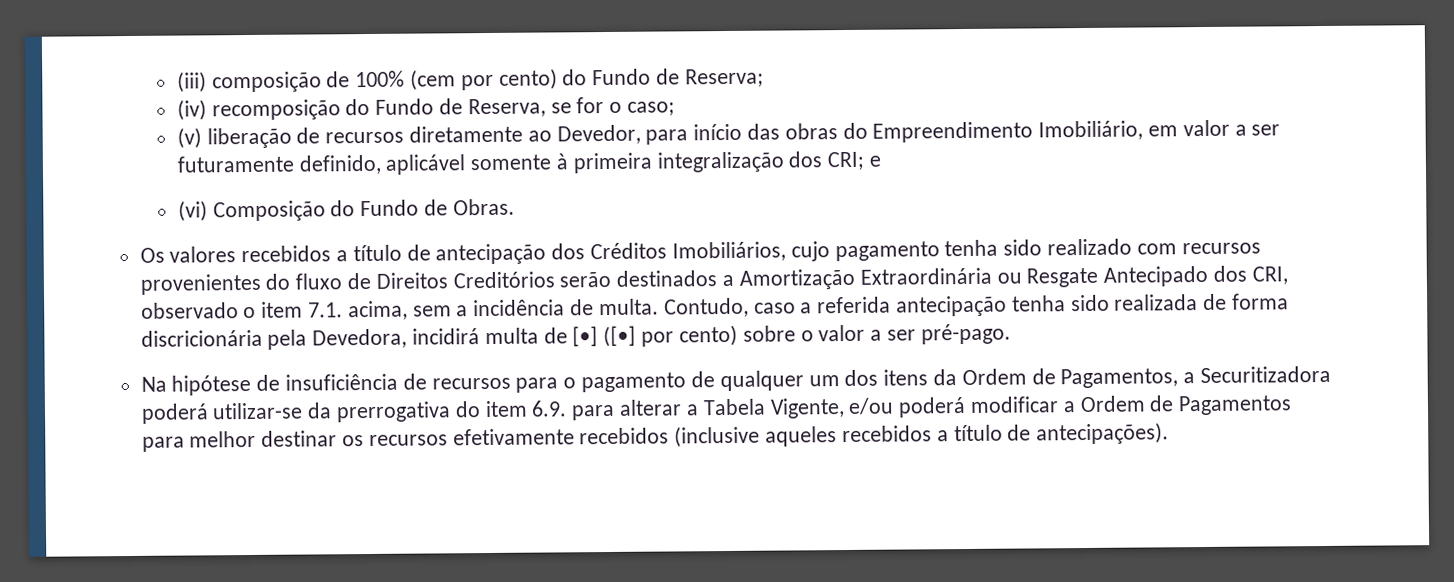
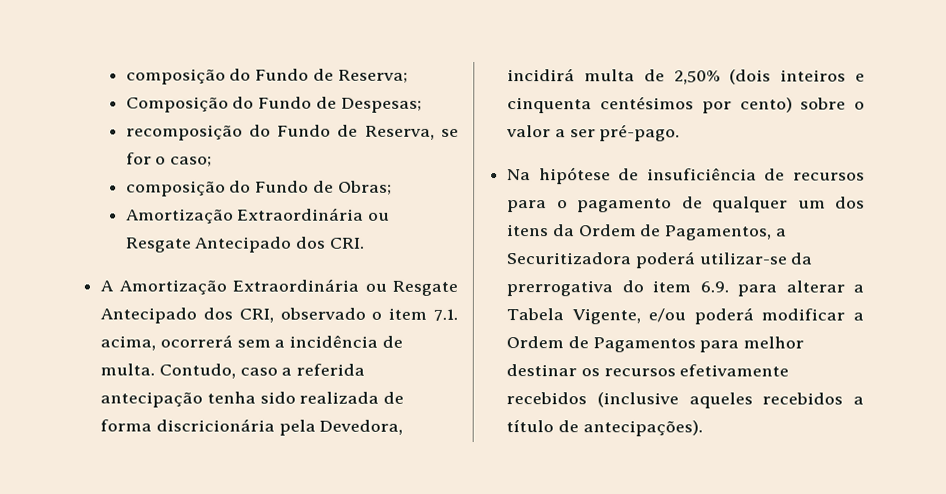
- (iii) composição de 100% (cem por cento) do Fundo de Reserva;
+ composição do Fundo de Reserva;
- (iv) recomposição do Fundo de Reserva, se for o caso;
+ Composição do Fundo de Despesas;
+ recomposição do Fundo de Reserva, se for o caso;
- (v) liberação de recursos diretamente ao Devedor, para início das obras do Empreendimento Imobiliário, em valor a ser futuramente definido, aplicável somente à primeira integralização dos CRI; e
- (vi) Composição do Fundo de Obras.
- Os valores recebidos a título de antecipação dos Créditos Imobiliários, cujo pagamento tenha sido realizado com recursos provenientes do fluxo de Direitos Creditórios serão destinados a Amortização Extraordinária ou Resgate Antecipado dos CRI, observado o item 7.1. acima, sem a incidência de multa.
+ composição do Fundo de Obras;
+ Amortização Extraordinária ou Resgate Antecipado dos CRI.
+ A Amortização Extraordinária ou Resgate Antecipado dos CRI, observado o item 7.1. acima, ocorrerá sem a incidência de multa.
- Contudo, caso a referida antecipação tenha sido realizada de forma discricionária pela Devedora, incidirá multa de [•] ([•] por cento) sobre o valor a ser pré-pago.
+ Contudo, caso a referida antecipação tenha sido realizada de forma discricionária pela Devedora, incidirá multa de 2,50% (dois inteiros e cinquenta centésimos por cento) sobre o valor a ser pré-pago.

